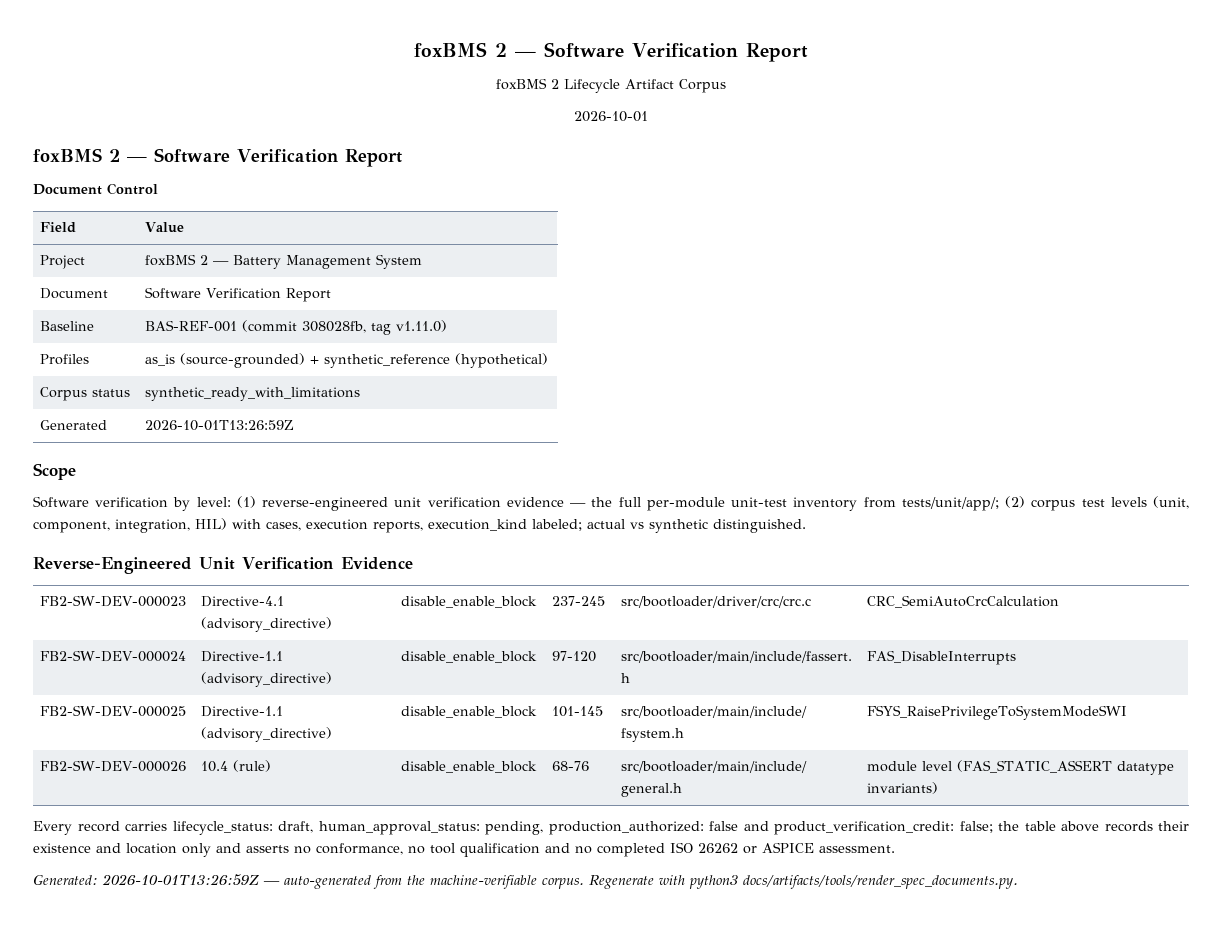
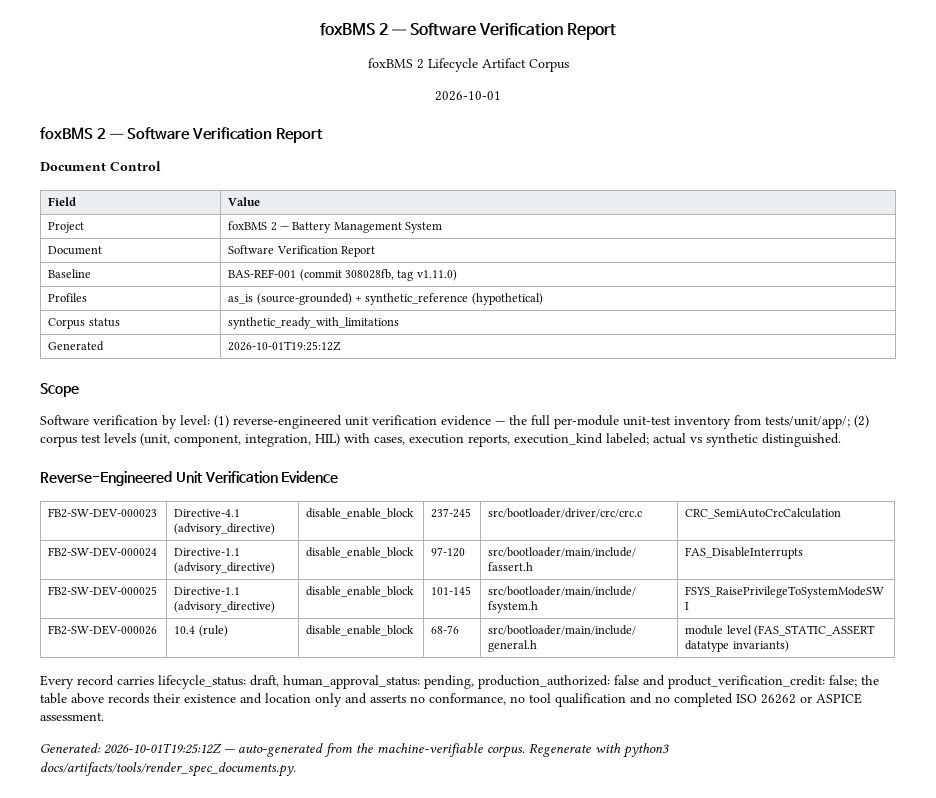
- Generated | 2026-10-01T13:26:59Z
+ Generated | 2026-10-01T19:25:12Z
- Generated: 2026-10-01T13:26:59Z — auto-generated from the machine-verifiable corpus.
+ Generated: 2026-10-01T19:25:12Z — auto-generated from the machine-verifiable corpus.

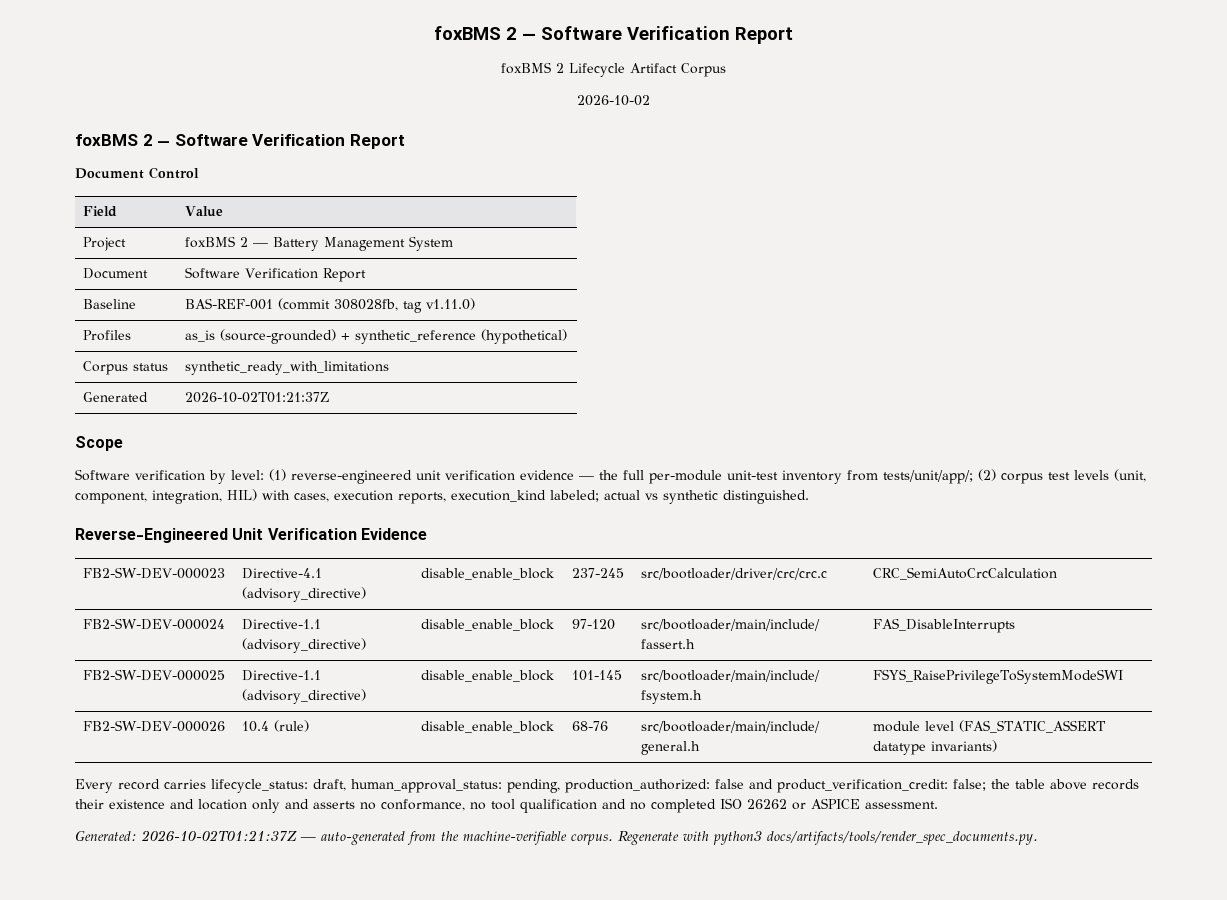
- 2026-10-01
+ 2026-10-02
- Generated | 2026-10-01T19:25:12Z
+ Generated | 2026-10-02T01:21:37Z
- Generated: 2026-10-01T19:25:12Z — auto-generated from the machine-verifiable corpus.
+ Generated: 2026-10-02T01:21:37Z — auto-generated from the machine-verifiable corpus.

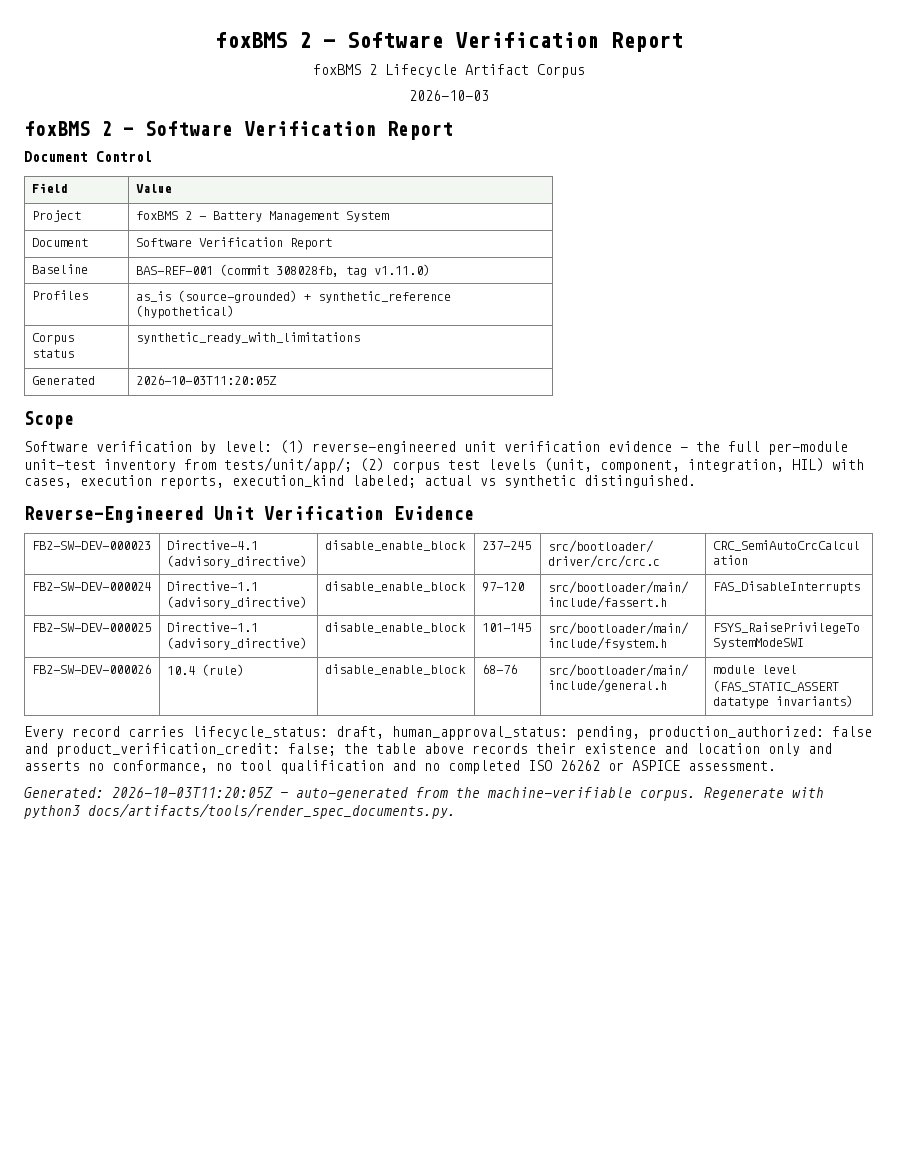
- 2026-10-02
+ 2026-10-03
- Generated | 2026-10-02T01:21:37Z
+ Generated | 2026-10-03T11:20:05Z
- Generated: 2026-10-02T01:21:37Z — auto-generated from the machine-verifiable corpus.
+ Generated: 2026-10-03T11:20:05Z — auto-generated from the machine-verifiable corpus.

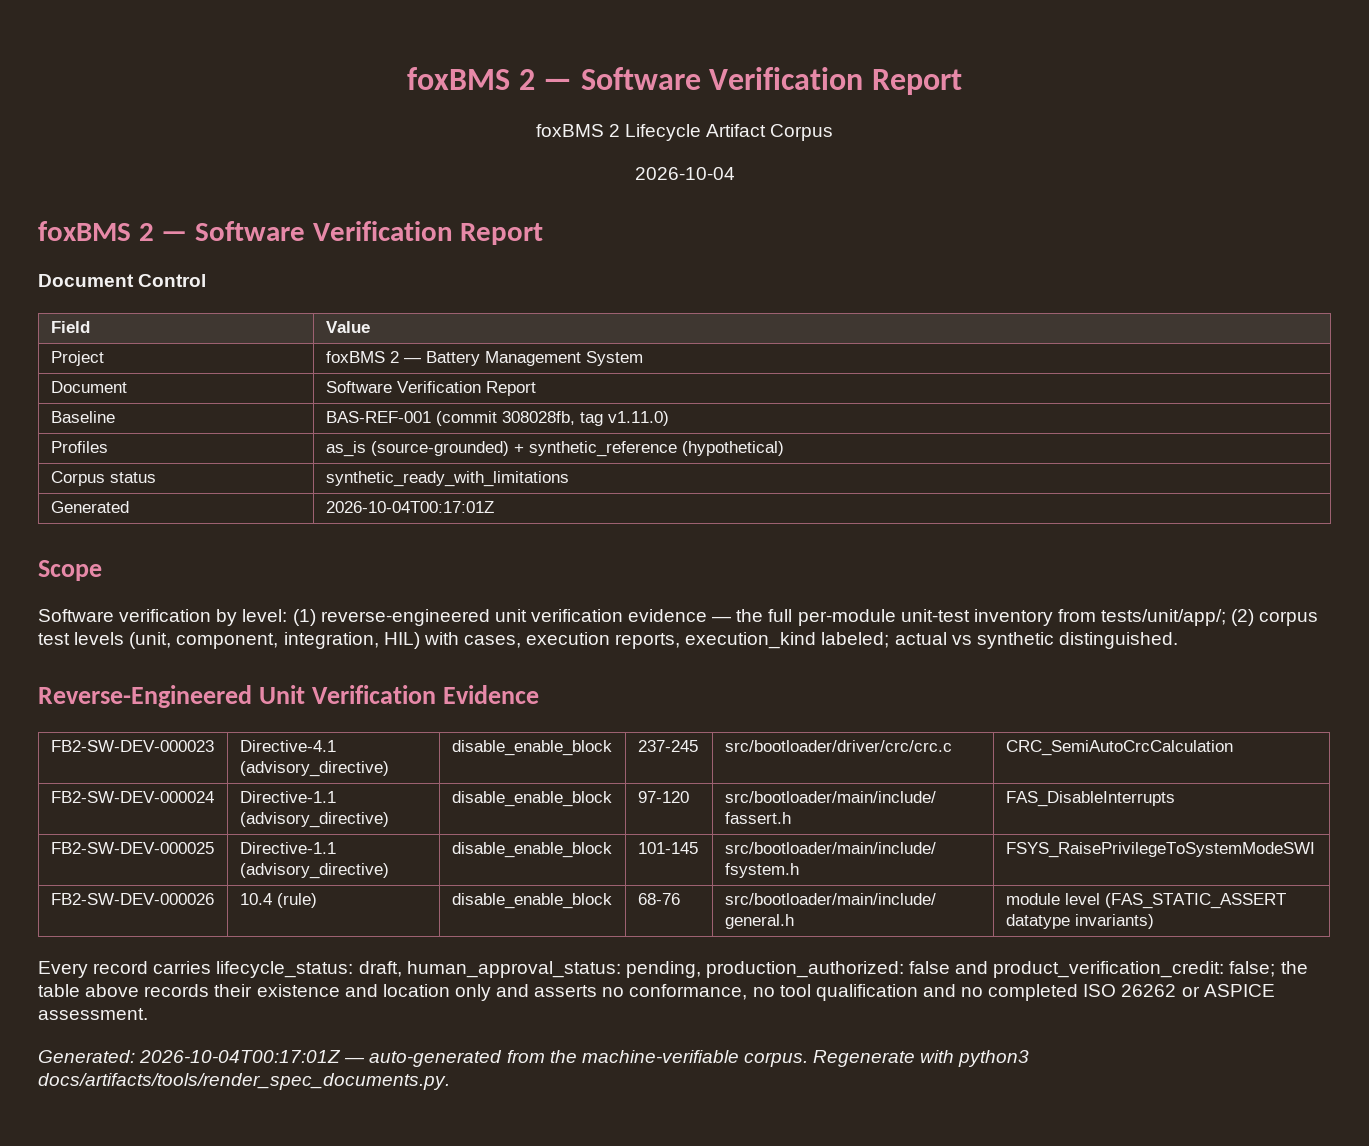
- 2026-10-03
+ 2026-10-04
- Generated | 2026-10-03T11:20:05Z
+ Generated | 2026-10-04T00:17:01Z
- Generated: 2026-10-03T11:20:05Z — auto-generated from the machine-verifiable corpus.
+ Generated: 2026-10-04T00:17:01Z — auto-generated from the machine-verifiable corpus.

